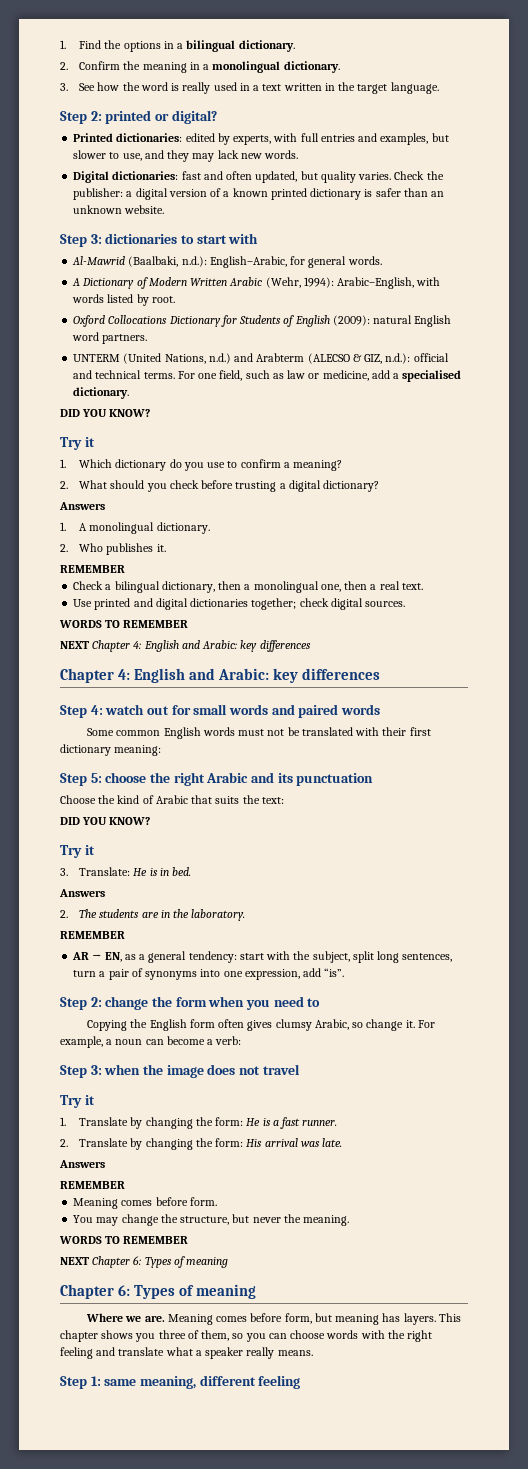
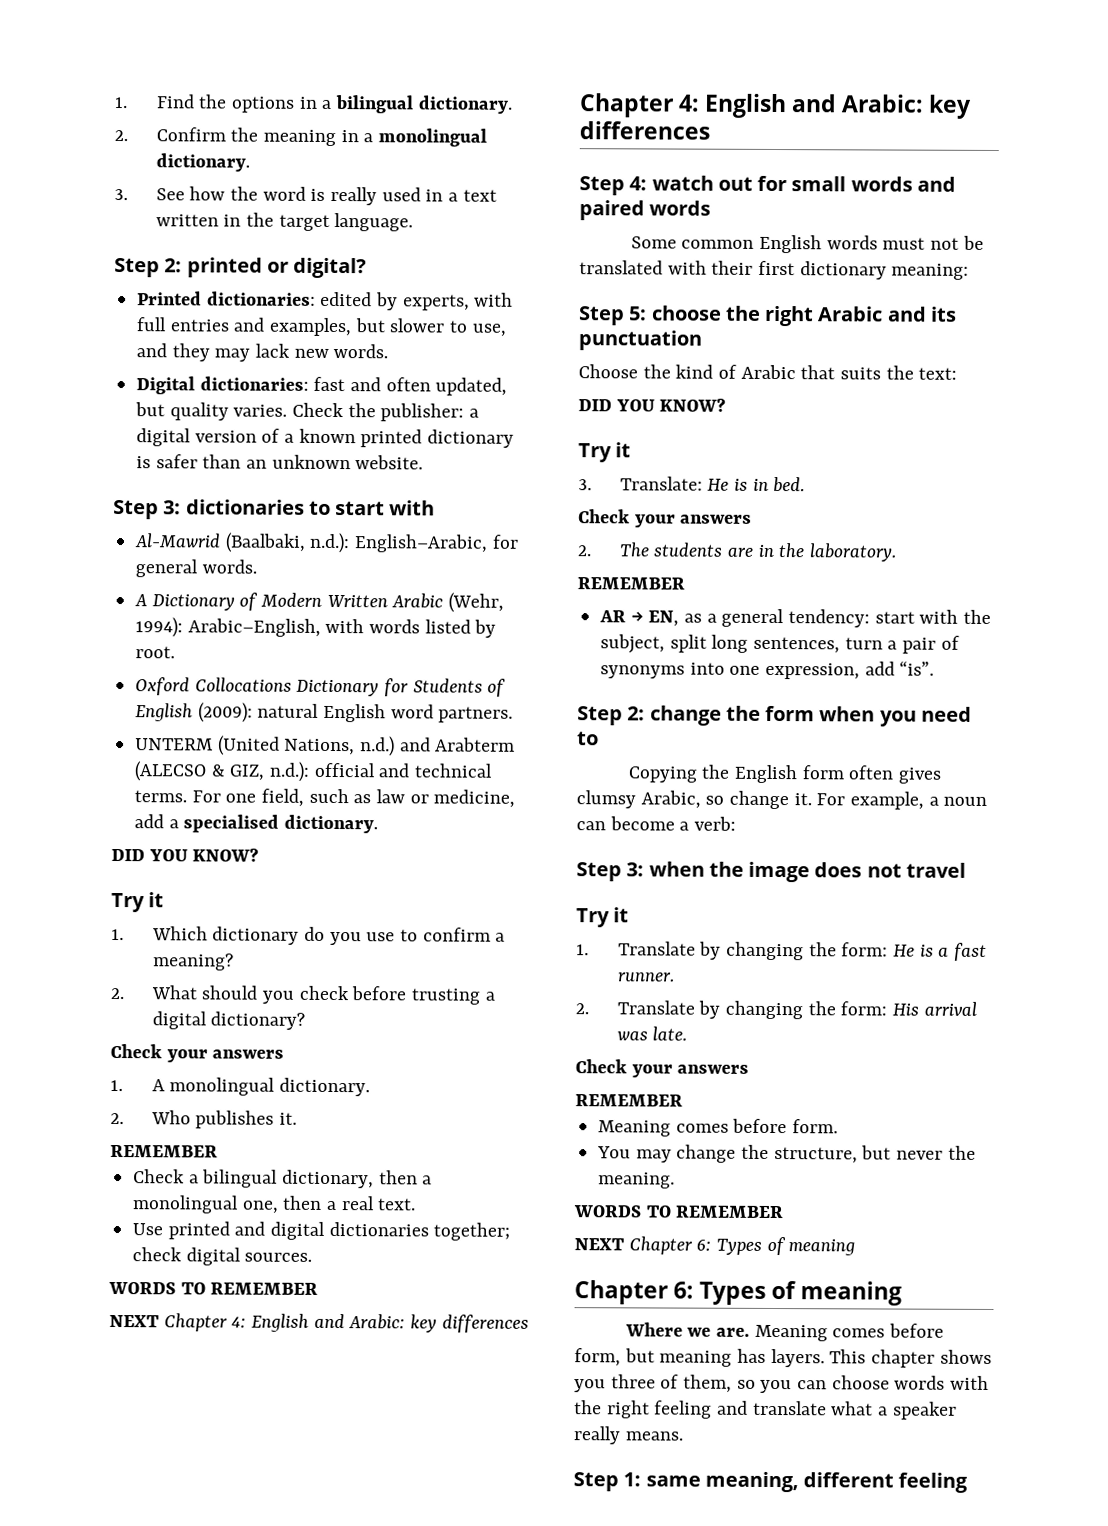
  2. What should you check before trusting a digital dictionary?
- Answers
+ Check your answers
  3. Translate: He is in bed.
- Answers
+ Check your answers
  2. Translate by changing the form: His arrival was late.
- Answers
+ Check your answers

